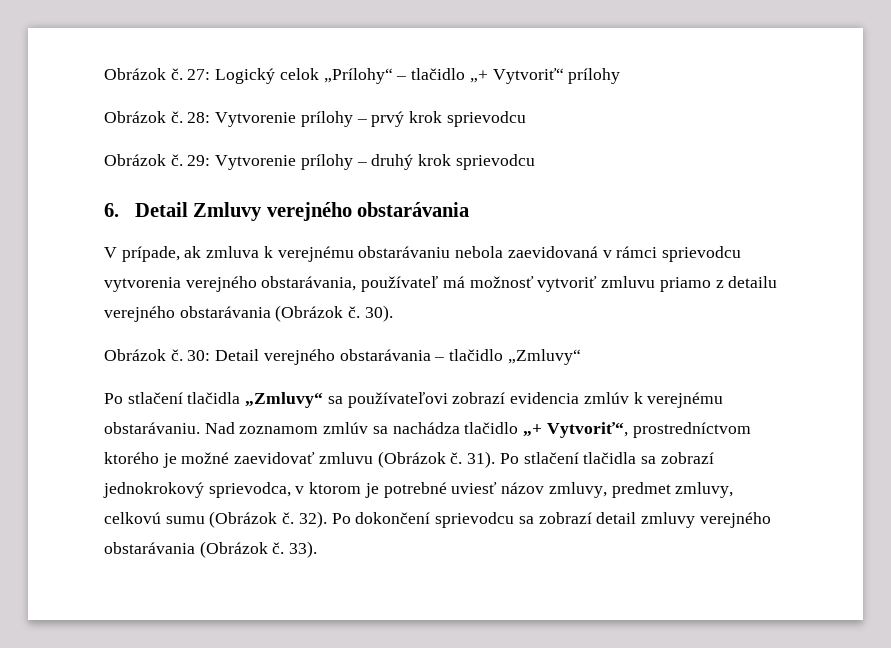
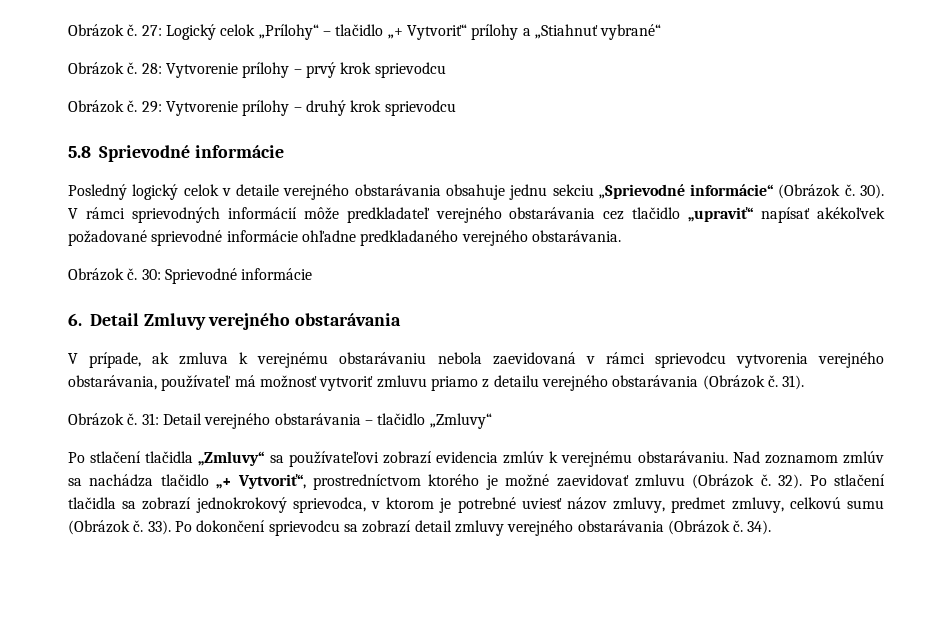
- 27: Logický celok „Prílohy“ – tlačidlo „+ Vytvoriť“ prílohy
+ 27: Logický celok „Prílohy“ – tlačidlo „+ Vytvoriť“ prílohy a „Stiahnuť vybrané“
+ 5.8 Sprievodné informácie
+ Posledný logický celok v detaile verejného obstarávania obsahuje jednu sekciu „Sprievodné informácie“ (Obrázok č. 30). V rámci sprievodných informácií môže predkladateľ verejného obstarávania cez tlačidlo „upraviť“ napísať akékoľvek požadované sprievodné informácie ohľadne predkladaného verejného obstarávania.
+ Obrázok č. 30: Sprievodné informácie
- 30).
- Obrázok č. 30: Detail verejného obstarávania – tlačidlo „Zmluvy“
+ 31).
+ Obrázok č. 31: Detail verejného obstarávania – tlačidlo „Zmluvy“
- 31).
+ 32).
- 32).
+ 33).
- 33).
+ 34).

